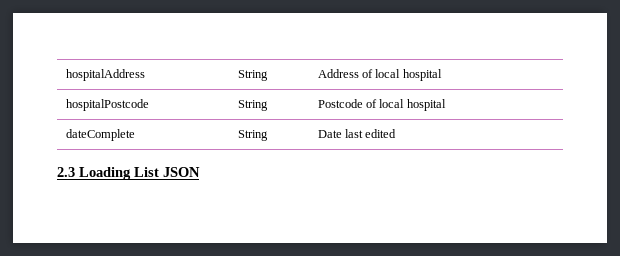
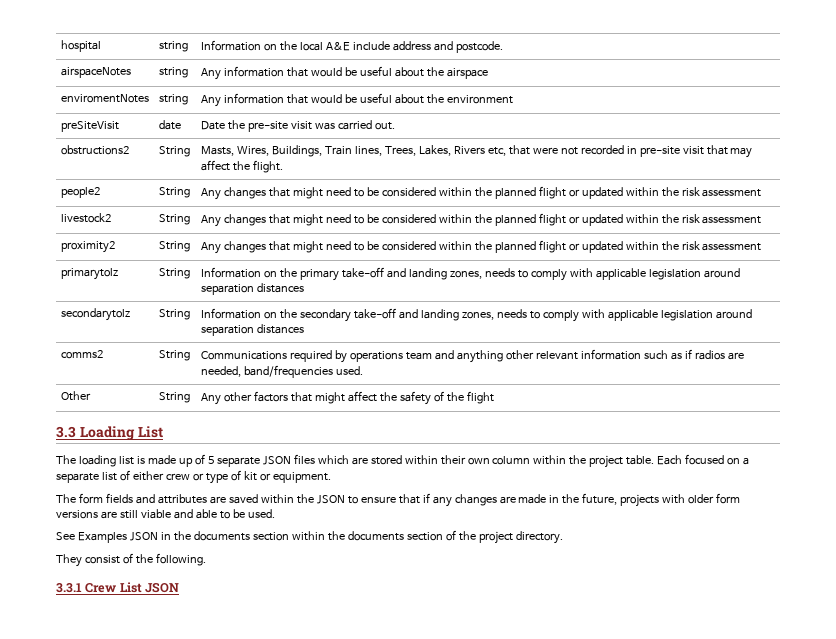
- hospitalAddress | String | Address of local hospital
- hospitalPostcode | String | Postcode of local hospital
- dateComplete | String | Date last edited
- 2.3 Loading List JSON
+ hospital | string | Information on the local A&E include address and postcode.
+ airspaceNotes | string | Any information that would be useful about the airspace
+ enviromentNotes | string | Any information that would be useful about the environment
+ preSiteVisit | date | Date the pre-site visit was carried out.
+ obstructions2 | String | Masts, Wires, Buildings, Train lines, Trees, Lakes, Rivers etc, that were not recorded in pre-site visit that may affect the flight.
+ people2 | String | Any changes that might need to be considered within the planned flight or updated within the risk assessment
+ livestock2 | String | Any changes that might need to be considered within the planned flight or updated within the risk assessment
+ proximity2 | String | Any changes that might need to be considered within the planned flight or updated within the risk assessment
+ primarytolz | String | Information on the primary take-off and landing zones, needs to comply with applicable legislation around separation distances
+ secondarytolz | String | Information on the secondary take-off and landing zones, needs to comply with applicable legislation around separation distances
+ comms2 | String | Communications required by operations team and anything other relevant information such as if radios are needed, band/frequencies used.
+ Other | String | Any other factors that might affect the safety of the flight
+ 3.3 Loading List
+ The loading list is made up of 5 separate JSON files which are stored within their own column within the project table. Each focused on a separate list of either crew or type of kit or equipment.
+ The form fields and attributes are saved within the JSON to ensure that if any changes are made in the future, projects with older form versions are still viable and able to be used.
+ See Examples JSON in the documents section within the documents section of the project directory.
+ They consist of the following.
+ 3.3.1 Crew List JSON

